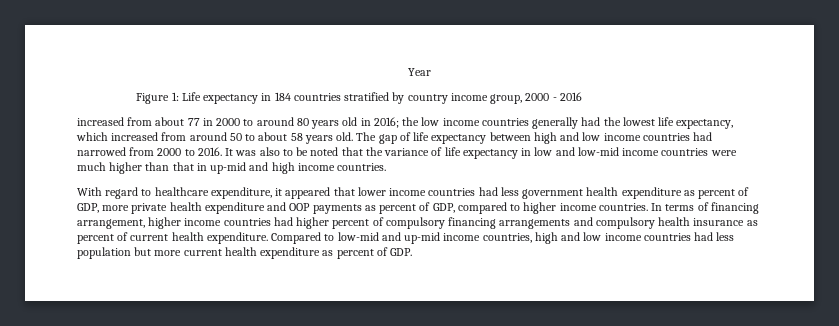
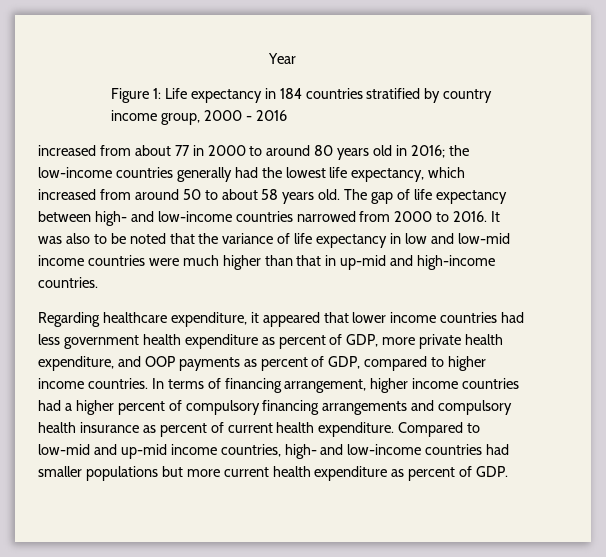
- increased from about 77 in 2000 to around 80 years old in 2016; the low income countries generally had the lowest life expectancy, which increased from around 50 to about 58 years old.
+ increased from about 77 in 2000 to around 80 years old in 2016; the low-income countries generally had the lowest life expectancy, which increased from around 50 to about 58 years old.
- The gap of life expectancy between high and low income countries had narrowed from 2000 to 2016.
+ The gap of life expectancy between high- and low-income countries narrowed from 2000 to 2016.
- It was also to be noted that the variance of life expectancy in low and low-mid income countries were much higher than that in up-mid and high income countries.
+ It was also to be noted that the variance of life expectancy in low and low-mid income countries were much higher than that in up-mid and high-income countries.
- With regard to healthcare expenditure, it appeared that lower income countries had less government health expenditure as percent of GDP, more private health expenditure and OOP payments as percent of GDP, compared to higher income countries.
+ Regarding healthcare expenditure, it appeared that lower income countries had less government health expenditure as percent of GDP, more private health expenditure, and OOP payments as percent of GDP, compared to higher income countries.
- In terms of financing arrangement, higher income countries had higher percent of compulsory financing arrangements and compulsory health insurance as percent of current health expenditure.
+ In terms of financing arrangement, higher income countries had a higher percent of compulsory financing arrangements and compulsory health insurance as percent of current health expenditure.
- Compared to low-mid and up-mid income countries, high and low income countries had less population but more current health expenditure as percent of GDP.
+ Compared to low-mid and up-mid income countries, high- and low-income countries had smaller populations but more current health expenditure as percent of GDP.

